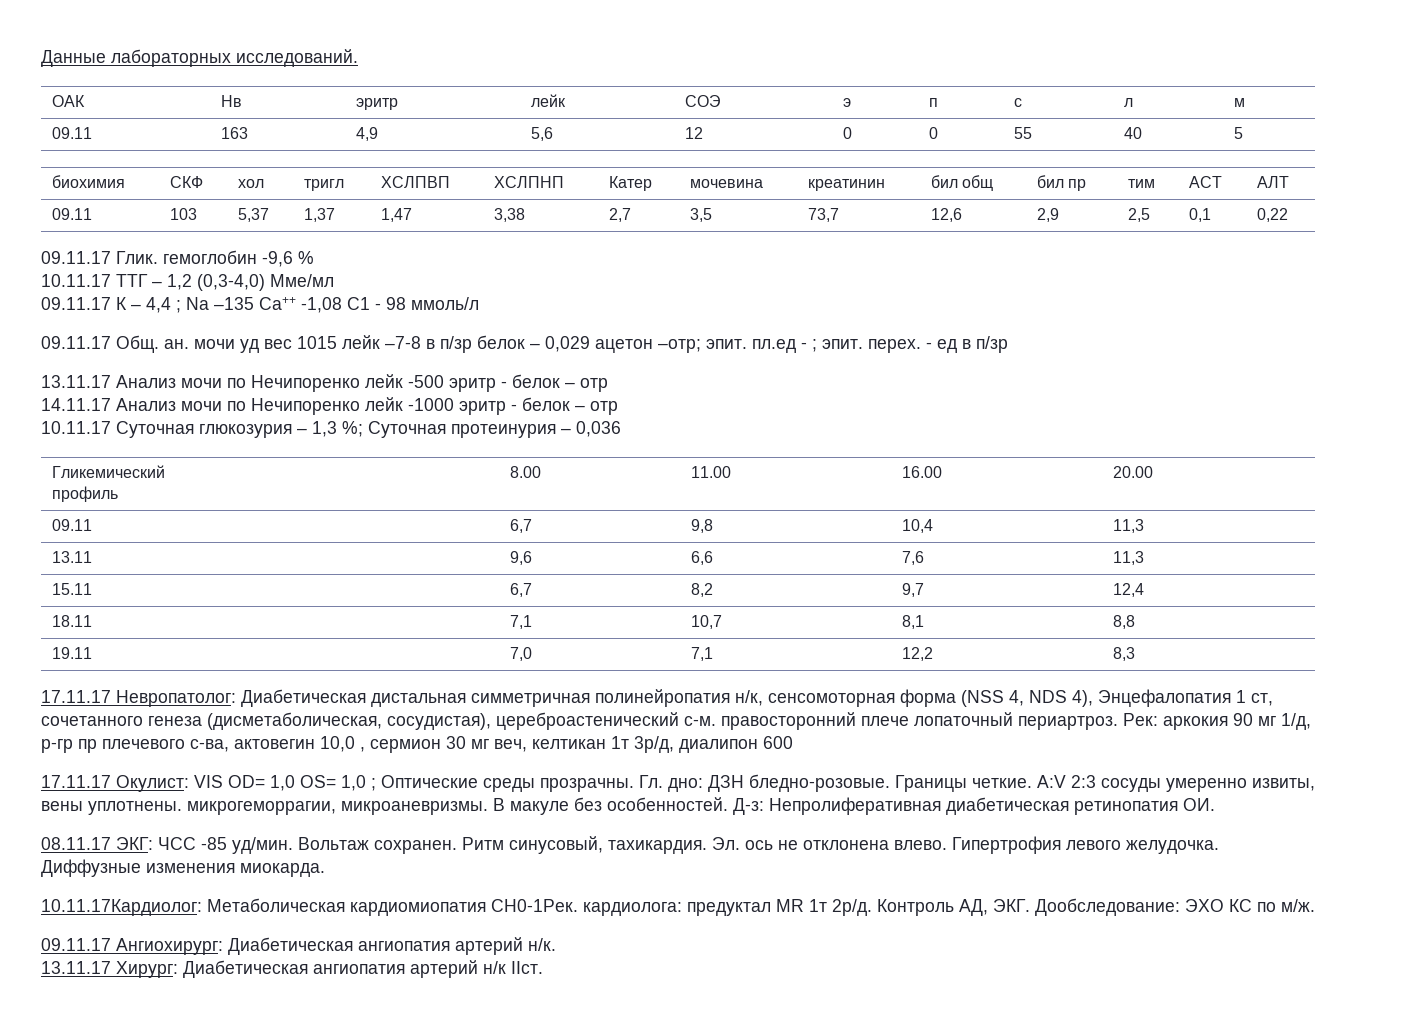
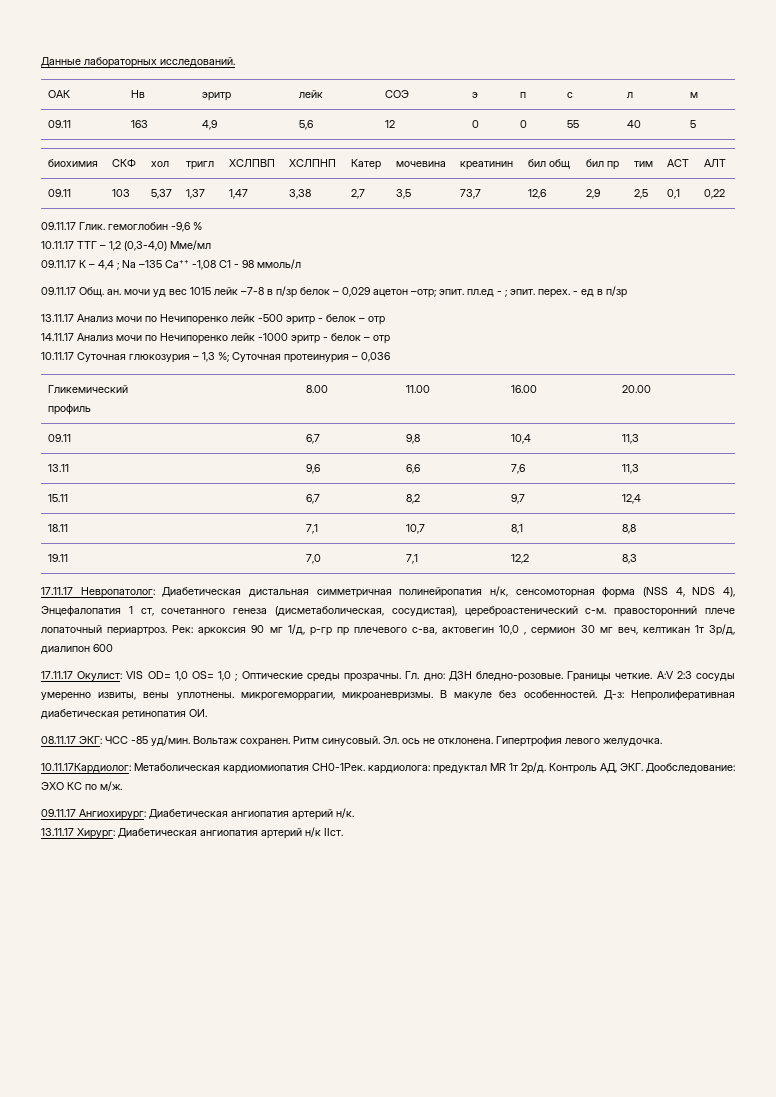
- Рек: аркокия 90 мг 1/д, р-гр пр плечевого с-ва, актовегин 10,0 , сермион 30 мг веч, келтикан 1т 3р/д, диалипон 600
+ Рек: аркоксия 90 мг 1/д, р-гр пр плечевого с-ва, актовегин 10,0 , сермион 30 мг веч, келтикан 1т 3р/д, диалипон 600
- Ритм синусовый, тахикардия.
+ Ритм синусовый.
- Эл. ось не отклонена влево.
+ Эл. ось не отклонена.
- Диффузные изменения миокарда.

